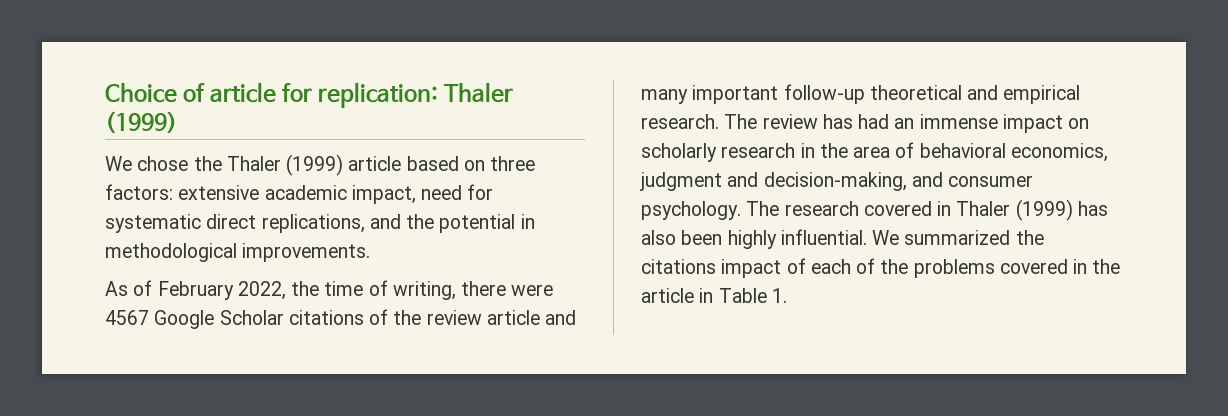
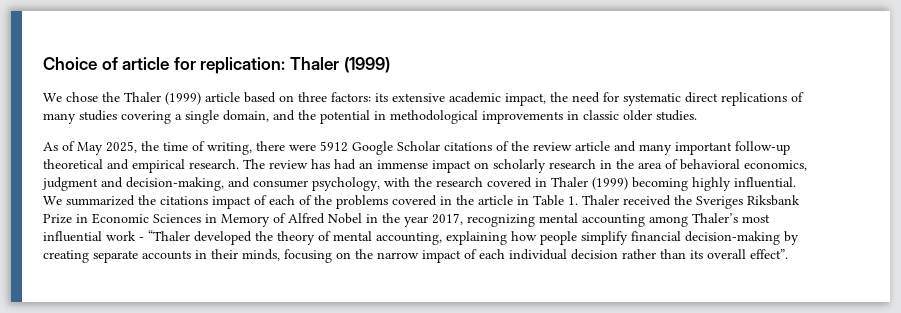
- We chose the Thaler (1999) article based on three factors: extensive academic impact, need for systematic direct replications, and the potential in methodological improvements.
+ We chose the Thaler (1999) article based on three factors: its extensive academic impact, the need for systematic direct replications of many studies covering a single domain, and the potential in methodological improvements in classic older studies.
- As of February 2022, the time of writing, there were 4567 Google Scholar citations of the review article and many important follow-up theoretical and empirical research.
+ As of May 2025, the time of writing, there were 5912 Google Scholar citations of the review article and many important follow-up theoretical and empirical research.
- The review has had an immense impact on scholarly research in the area of behavioral economics, judgment and decision-making, and consumer psychology. The research covered in Thaler (1999) has also been highly influential.
+ The review has had an immense impact on scholarly research in the area of behavioral economics, judgment and decision-making, and consumer psychology, with the research covered in Thaler (1999) becoming highly influential.
- We summarized the citations impact of each of the problems covered in the article in Table 1.
+ We summarized the citations impact of each of the problems covered in the article in Table 1. Thaler received the Sveriges Riksbank Prize in Economic Sciences in Memory of Alfred Nobel in the year 2017, recognizing mental accounting among Thaler’s most influential work - “Thaler developed the theory of mental accounting, explaining how people simplify financial decision-making by creating separate accounts in their minds, focusing on the narrow impact of each individual decision rather than its overall effect”.

